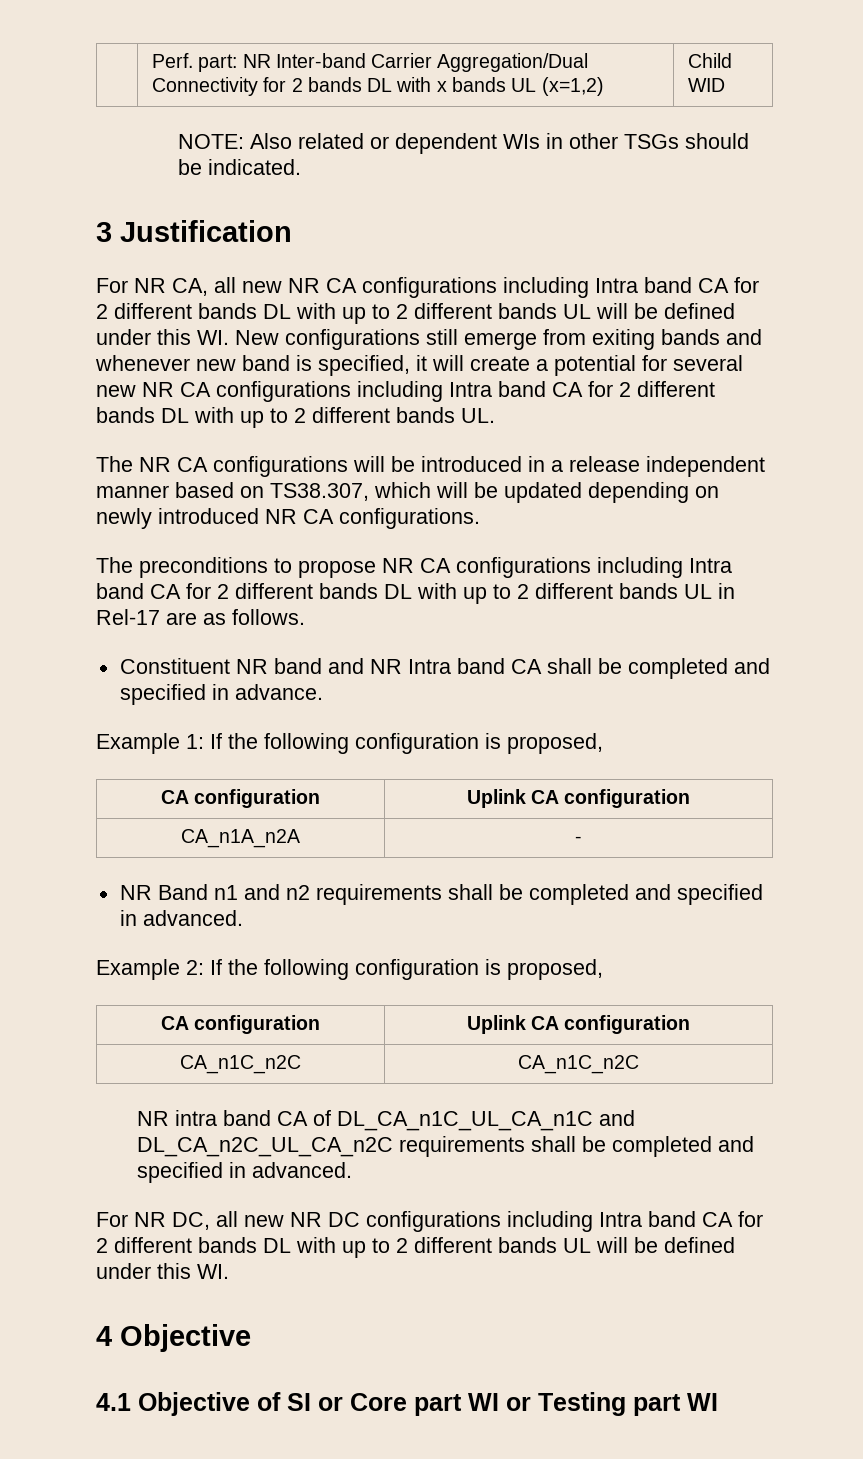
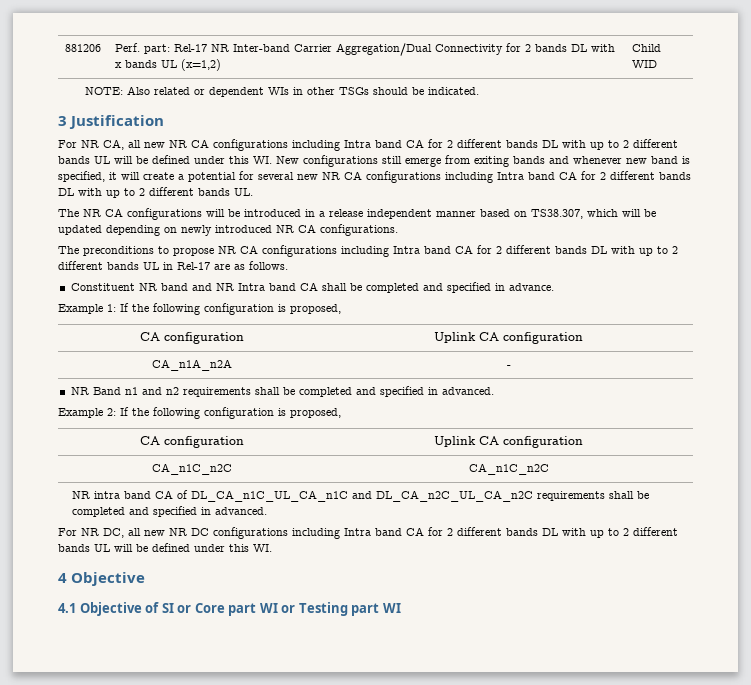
- | Perf. part: NR Inter-band Carrier Aggregation/Dual Connectivity for 2 bands DL with x bands UL (x=1,2) | Child WID
+ 881206 | Perf. part: Rel-17 NR Inter-band Carrier Aggregation/Dual Connectivity for 2 bands DL with x bands UL (x=1,2) | Child WID

